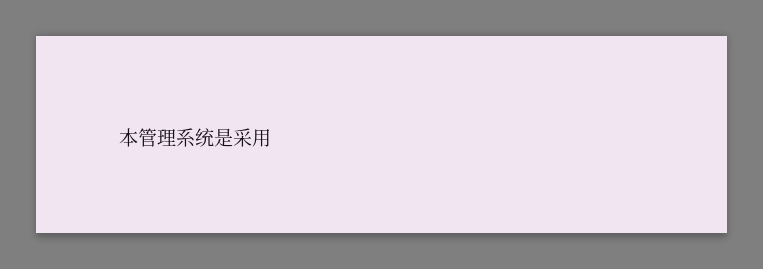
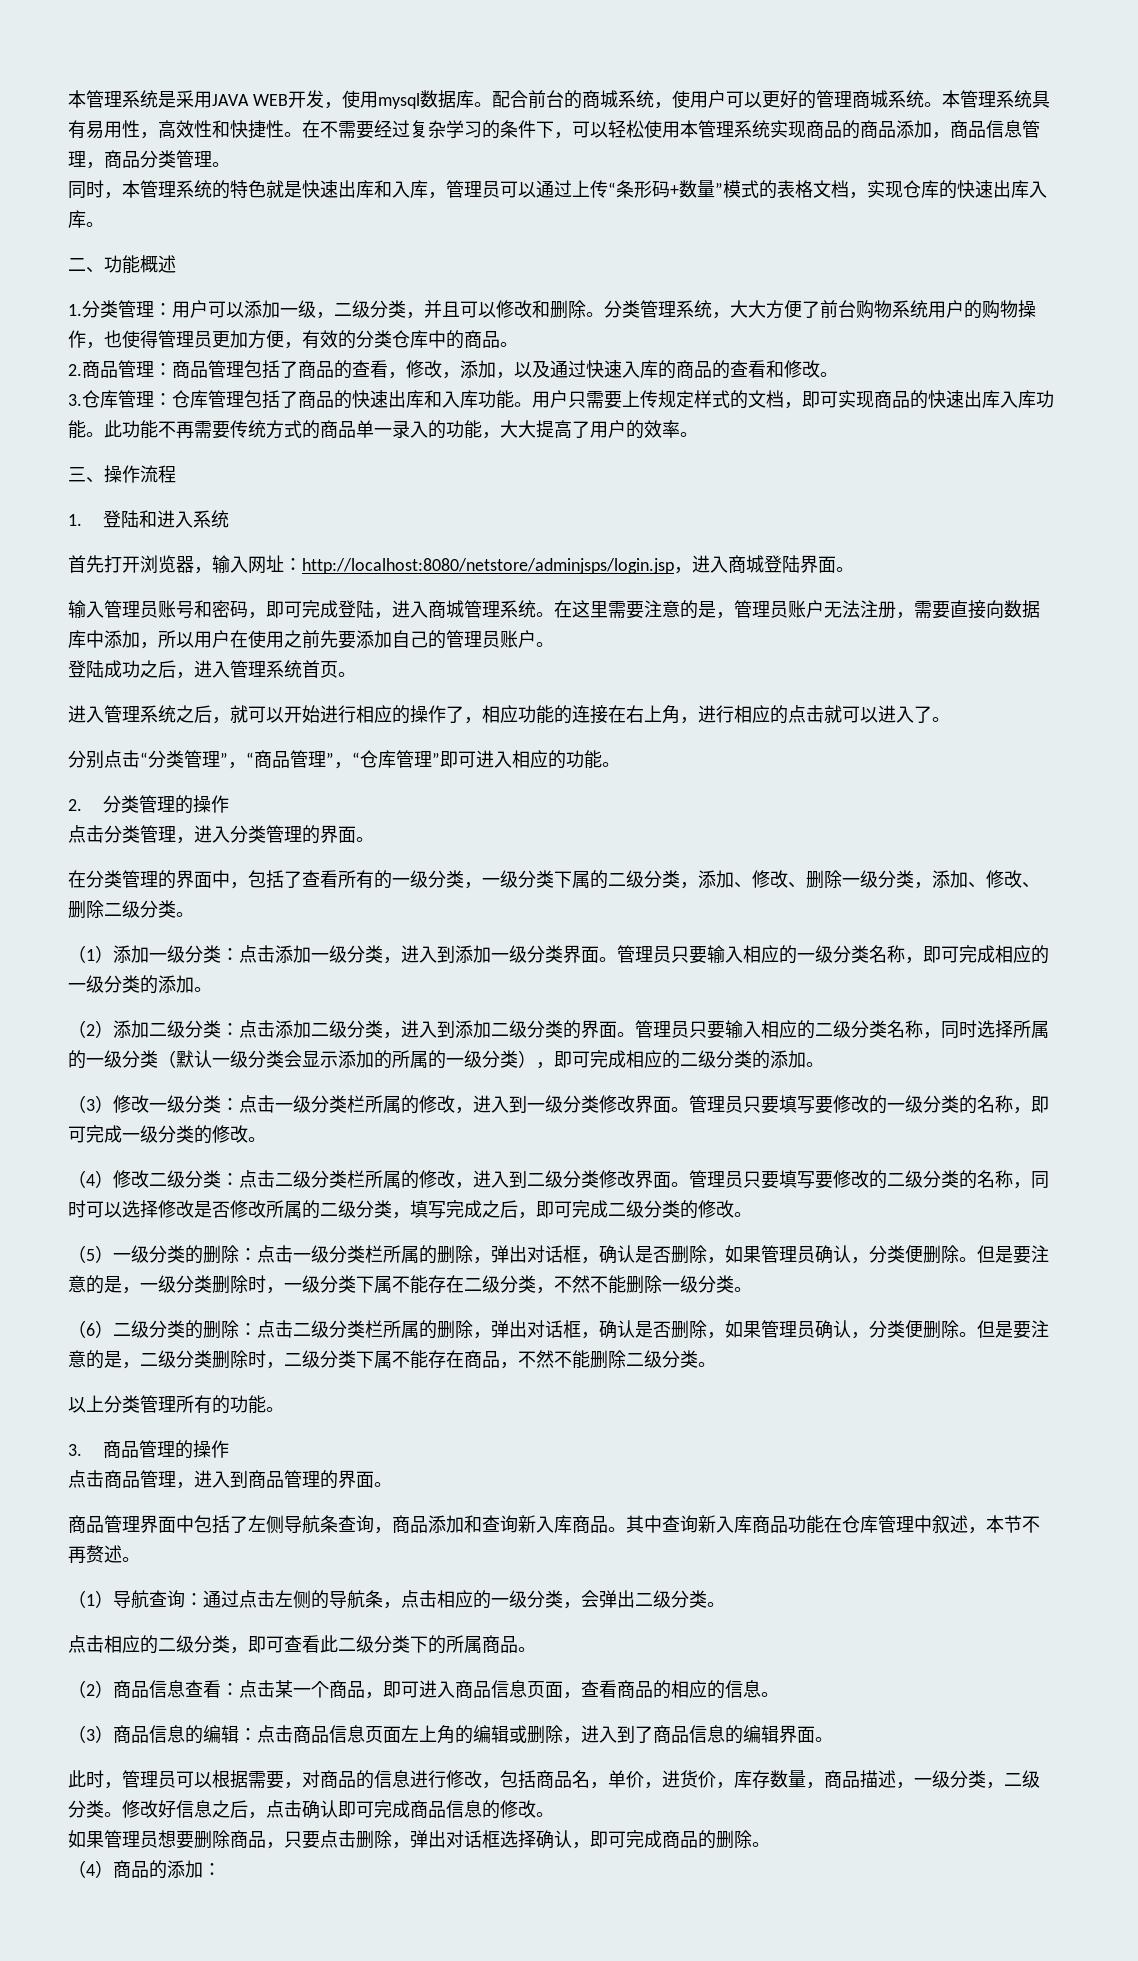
- 本管理系统是采用
+ 本管理系统是采用JAVA WEB开发，使用mysql数据库。配合前台的商城系统，使用户可以更好的管理商城系统。本管理系统具有易用性，高效性和快捷性。在不需要经过复杂学习的条件下，可以轻松使用本管理系统实现商品的商品添加，商品信息管理，商品分类管理。
+ 同时，本管理系统的特色就是快速出库和入库，管理员可以通过上传“条形码+数量”模式的表格文档，实现仓库的快速出库入库。
+ 二、功能概述
+ 1.分类管理：用户可以添加一级，二级分类，并且可以修改和删除。分类管理系统，大大方便了前台购物系统用户的购物操作，也使得管理员更加方便，有效的分类仓库中的商品。
+ 2.商品管理：商品管理包括了商品的查看，修改，添加，以及通过快速入库的商品的查看和修改。
+ 3.仓库管理：仓库管理包括了商品的快速出库和入库功能。用户只需要上传规定样式的文档，即可实现商品的快速出库入库功能。此功能不再需要传统方式的商品单一录入的功能，大大提高了用户的效率。
+ 三、操作流程
+ 1.登陆和进入系统
+ 首先打开浏览器，输入网址：http://localhost:8080/netstore/adminjsps/login.jsp，进入商城登陆界面。
+ 输入管理员账号和密码，即可完成登陆，进入商城管理系统。在这里需要注意的是，管理员账户无法注册，需要直接向数据库中添加，所以用户在使用之前先要添加自己的管理员账户。
+ 登陆成功之后，进入管理系统首页。
+ 进入管理系统之后，就可以开始进行相应的操作了，相应功能的连接在右上角，进行相应的点击就可以进入了。
+ 分别点击“分类管理”，“商品管理”，“仓库管理”即可进入相应的功能。
+ 2.分类管理的操作
+ 点击分类管理，进入分类管理的界面。
+ 在分类管理的界面中，包括了查看所有的一级分类，一级分类下属的二级分类，添加、修改、删除一级分类，添加、修改、删除二级分类。
+ （1）添加一级分类：点击添加一级分类，进入到添加一级分类界面。管理员只要输入相应的一级分类名称，即可完成相应的一级分类的添加。
+ （2）添加二级分类：点击添加二级分类，进入到添加二级分类的界面。管理员只要输入相应的二级分类名称，同时选择所属的一级分类（默认一级分类会显示添加的所属的一级分类），即可完成相应的二级分类的添加。
+ （3）修改一级分类：点击一级分类栏所属的修改，进入到一级分类修改界面。管理员只要填写要修改的一级分类的名称，即可完成一级分类的修改。
+ （4）修改二级分类：点击二级分类栏所属的修改，进入到二级分类修改界面。管理员只要填写要修改的二级分类的名称，同时可以选择修改是否修改所属的二级分类，填写完成之后，即可完成二级分类的修改。
+ （5）一级分类的删除：点击一级分类栏所属的删除，弹出对话框，确认是否删除，如果管理员确认，分类便删除。但是要注意的是，一级分类删除时，一级分类下属不能存在二级分类，不然不能删除一级分类。
+ （6）二级分类的删除：点击二级分类栏所属的删除，弹出对话框，确认是否删除，如果管理员确认，分类便删除。但是要注意的是，二级分类删除时，二级分类下属不能存在商品，不然不能删除二级分类。
+ 以上分类管理所有的功能。
+ 3.商品管理的操作
+ 点击商品管理，进入到商品管理的界面。
+ 商品管理界面中包括了左侧导航条查询，商品添加和查询新入库商品。其中查询新入库商品功能在仓库管理中叙述，本节不再赘述。
+ （1）导航查询：通过点击左侧的导航条，点击相应的一级分类，会弹出二级分类。
+ 点击相应的二级分类，即可查看此二级分类下的所属商品。
+ （2）商品信息查看：点击某一个商品，即可进入商品信息页面，查看商品的相应的信息。
+ （3）商品信息的编辑：点击商品信息页面左上角的编辑或删除，进入到了商品信息的编辑界面。
+ 此时，管理员可以根据需要，对商品的信息进行修改，包括商品名，单价，进货价，库存数量，商品描述，一级分类，二级分类。修改好信息之后，点击确认即可完成商品信息的修改。
+ 如果管理员想要删除商品，只要点击删除，弹出对话框选择确认，即可完成商品的删除。
+ （4）商品的添加：

